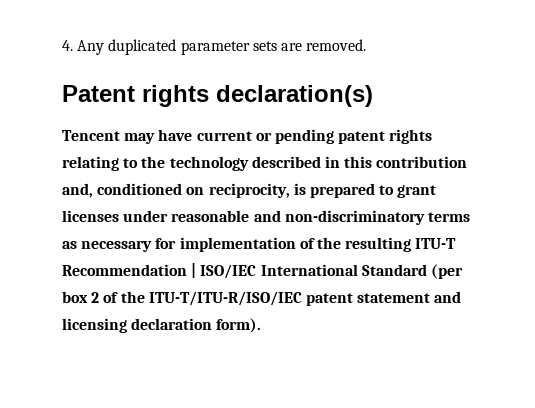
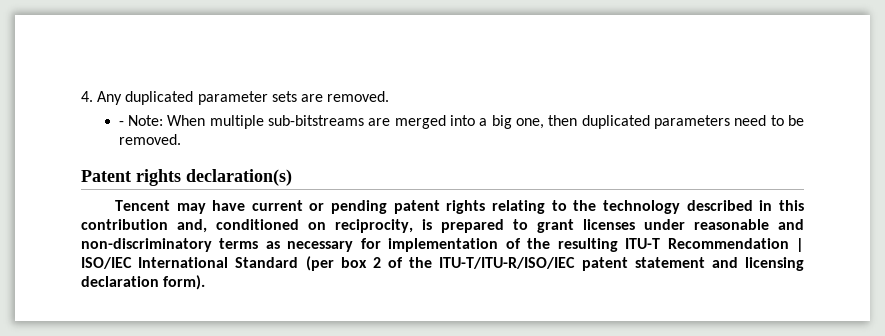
+ - Note: When multiple sub-bitstreams are merged into a big one, then duplicated parameters need to be removed.

